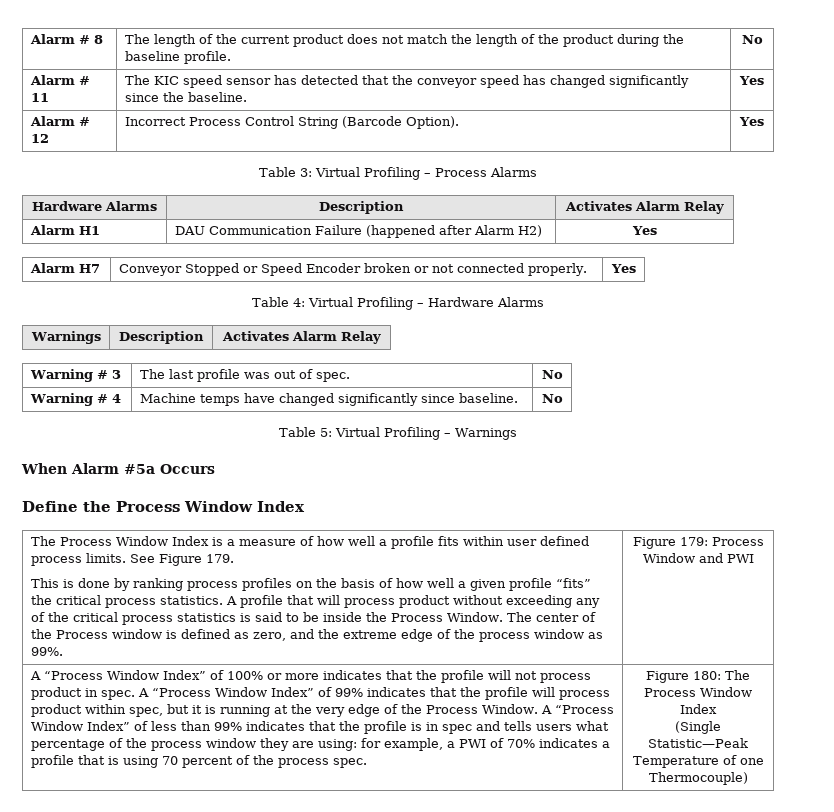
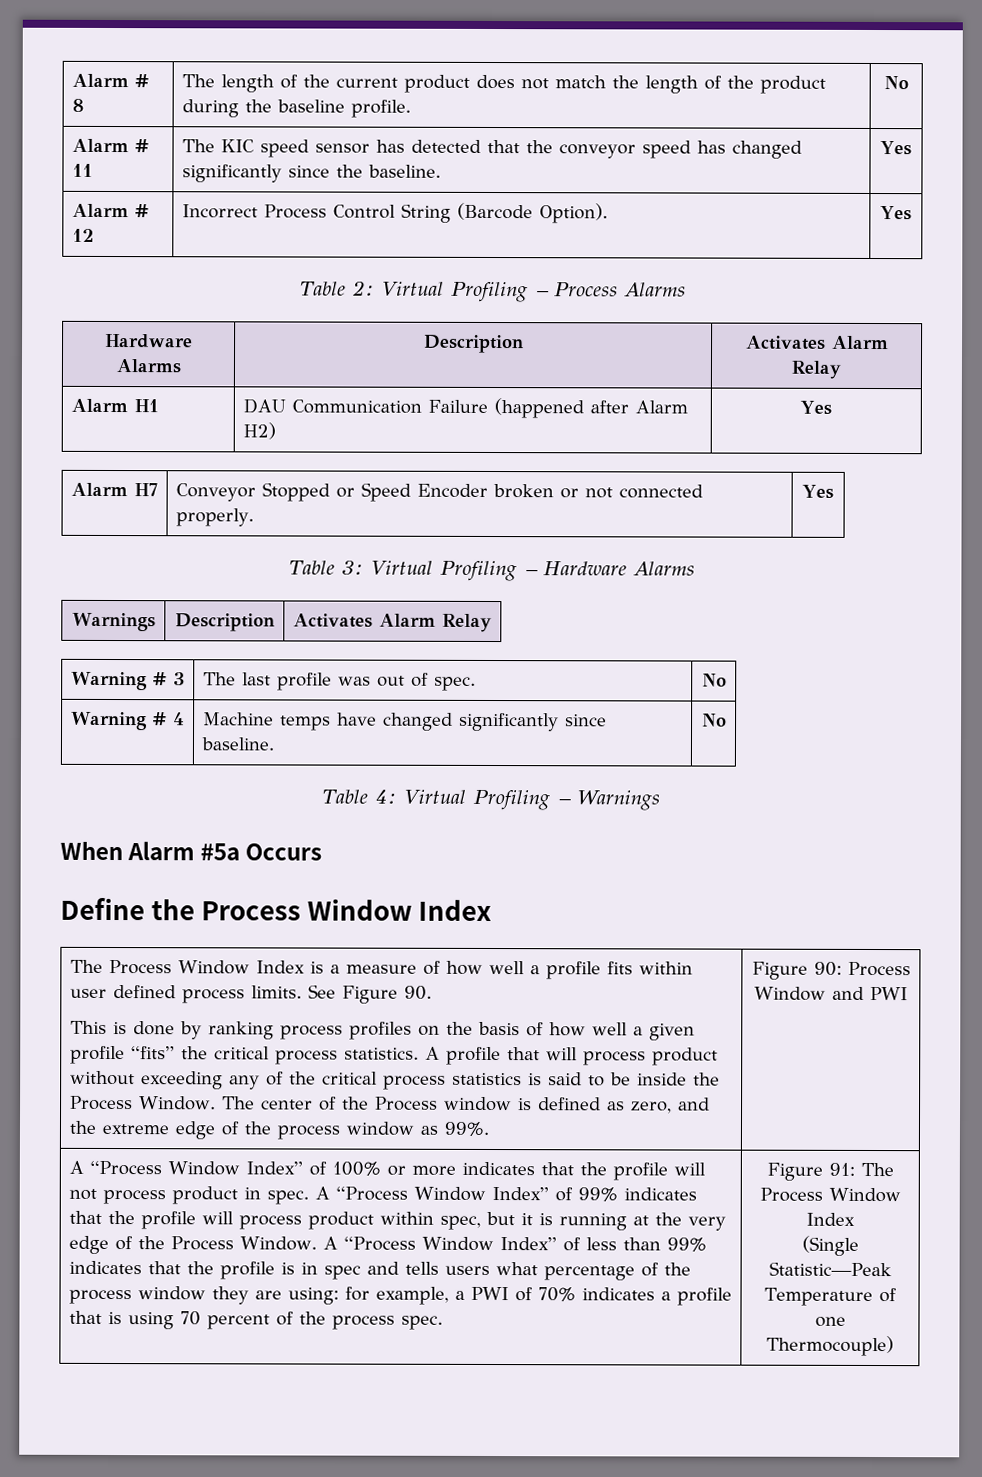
- Table 3: Virtual Profiling – Process Alarms
+ Table 2: Virtual Profiling – Process Alarms
- Table 4: Virtual Profiling – Hardware Alarms
+ Table 3: Virtual Profiling – Hardware Alarms
- Table 5: Virtual Profiling – Warnings
+ Table 4: Virtual Profiling – Warnings
- See Figure 179.
+ See Figure 90.
- Figure 179: Process Window and PWI
+ Figure 90: Process Window and PWI
- Figure 180: The Process Window Index
+ Figure 91: The Process Window Index

